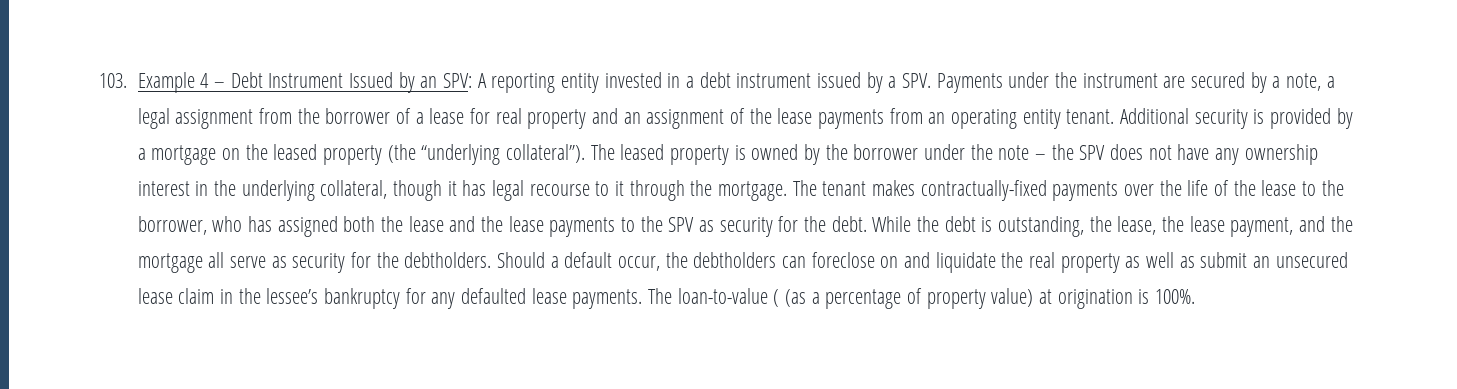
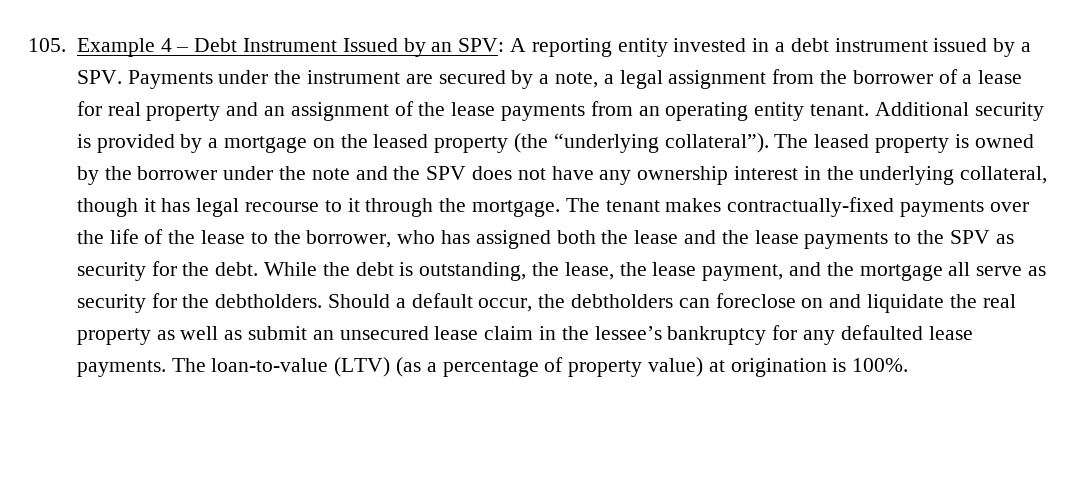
- 103. Example 4 – Debt Instrument Issued by an SPV: A reporting entity invested in a debt instrument issued by a SPV. Payments under the instrument are secured by a note, a legal assignment from the borrower of a lease for real property and an assignment of the lease payments from an operating entity tenant.
+ 105. Example 4 – Debt Instrument Issued by an SPV: A reporting entity invested in a debt instrument issued by a SPV. Payments under the instrument are secured by a note, a legal assignment from the borrower of a lease for real property and an assignment of the lease payments from an operating entity tenant.
- The leased property is owned by the borrower under the note – the SPV does not have any ownership interest in the underlying collateral, though it has legal recourse to it through the mortgage.
+ The leased property is owned by the borrower under the note and the SPV does not have any ownership interest in the underlying collateral, though it has legal recourse to it through the mortgage.
- The loan-to-value ( (as a percentage of property value) at origination is 100%.
+ The loan-to-value (LTV) (as a percentage of property value) at origination is 100%.

